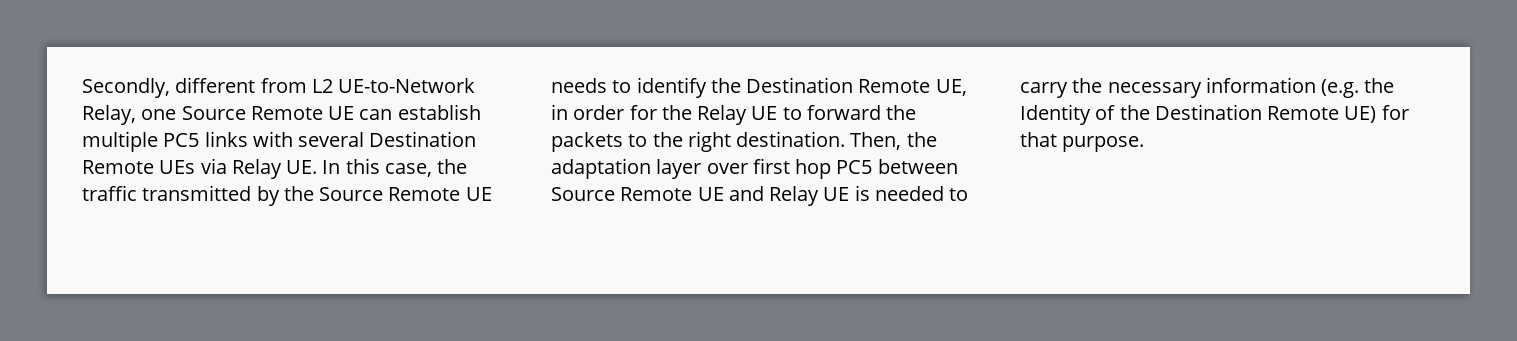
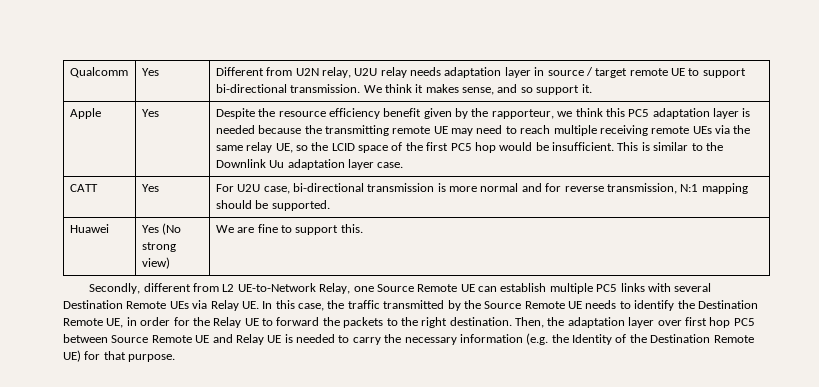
+ Qualcomm | Yes | Different from U2N relay, U2U relay needs adaptation layer in source / target remote UE to support bi-directional transmission. We think it makes sense, and so support it.
+ Apple | Yes | Despite the resource efficiency benefit given by the rapporteur, we think this PC5 adaptation layer is needed because the transmitting remote UE may need to reach multiple receiving remote UEs via the same relay UE, so the LCID space of the first PC5 hop would be insufficient. This is similar to the Downlink Uu adaptation layer case.
+ CATT | Yes | For U2U case, bi-directional transmission is more normal and for reverse transmission, N:1 mapping should be supported.
+ Huawei | Yes (No strong view) | We are fine to support this.

